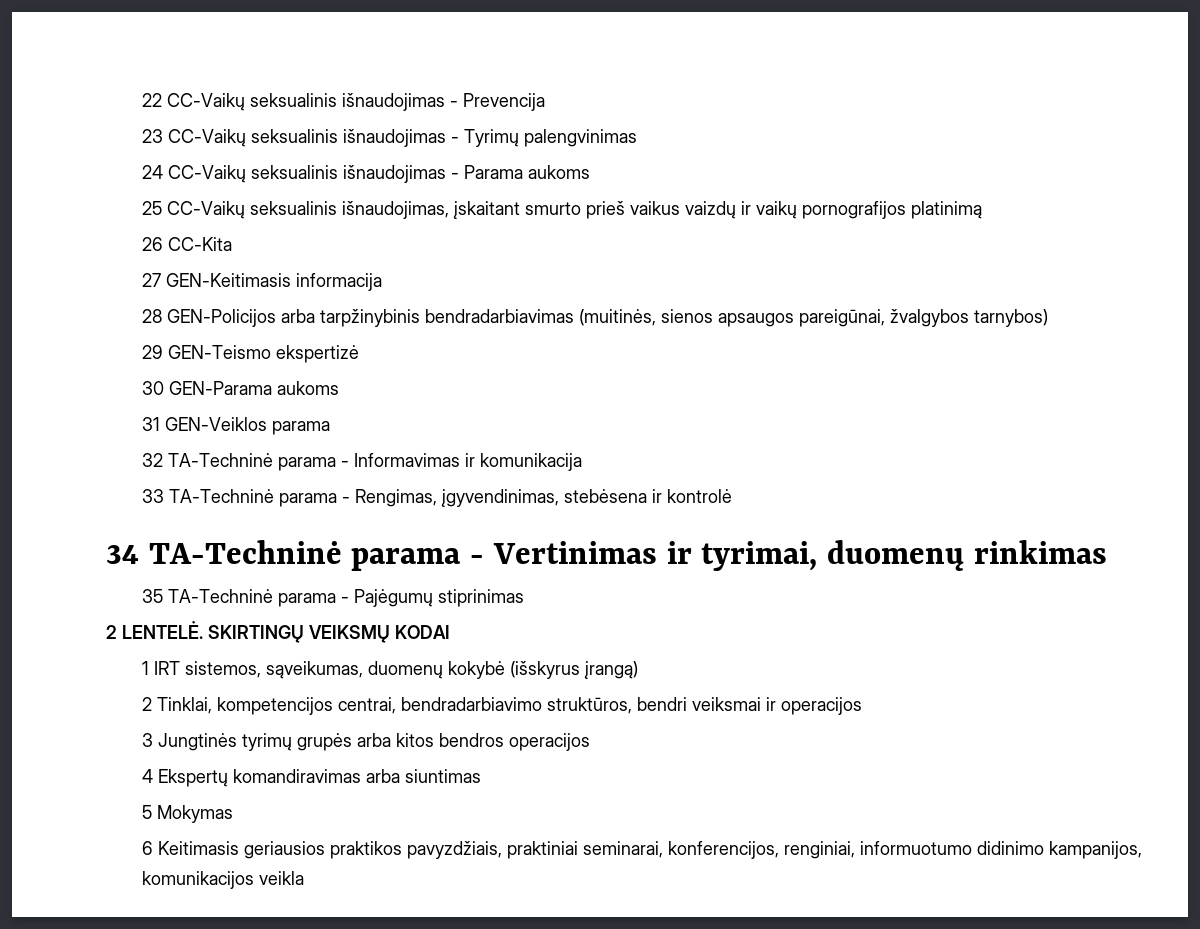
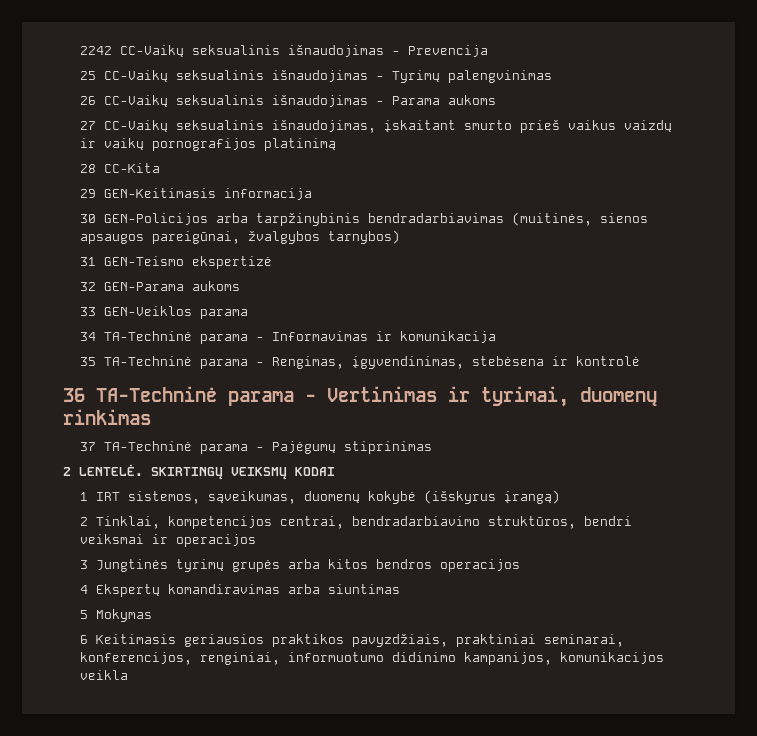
- 22 CC-Vaikų seksualinis išnaudojimas - Prevencija
+ 2242 CC-Vaikų seksualinis išnaudojimas - Prevencija
- 23 CC-Vaikų seksualinis išnaudojimas - Tyrimų palengvinimas
+ 25 CC-Vaikų seksualinis išnaudojimas - Tyrimų palengvinimas
- 24 CC-Vaikų seksualinis išnaudojimas - Parama aukoms
+ 26 CC-Vaikų seksualinis išnaudojimas - Parama aukoms
- 25 CC-Vaikų seksualinis išnaudojimas, įskaitant smurto prieš vaikus vaizdų ir vaikų pornografijos platinimą
+ 27 CC-Vaikų seksualinis išnaudojimas, įskaitant smurto prieš vaikus vaizdų ir vaikų pornografijos platinimą
- 26 CC-Kita
+ 28 CC-Kita
- 27 GEN-Keitimasis informacija
+ 29 GEN-Keitimasis informacija
- 28 GEN-Policijos arba tarpžinybinis bendradarbiavimas (muitinės, sienos apsaugos pareigūnai, žvalgybos tarnybos)
+ 30 GEN-Policijos arba tarpžinybinis bendradarbiavimas (muitinės, sienos apsaugos pareigūnai, žvalgybos tarnybos)
- 29 GEN-Teismo ekspertizė
+ 31 GEN-Teismo ekspertizė
- 30 GEN-Parama aukoms
+ 32 GEN-Parama aukoms
- 31 GEN-Veiklos parama
+ 33 GEN-Veiklos parama
- 32 TA-Techninė parama - Informavimas ir komunikacija
+ 34 TA-Techninė parama - Informavimas ir komunikacija
- 33 TA-Techninė parama - Rengimas, įgyvendinimas, stebėsena ir kontrolė
+ 35 TA-Techninė parama - Rengimas, įgyvendinimas, stebėsena ir kontrolė
- 34 TA-Techninė parama - Vertinimas ir tyrimai, duomenų rinkimas
+ 36 TA-Techninė parama - Vertinimas ir tyrimai, duomenų rinkimas
- 35 TA-Techninė parama - Pajėgumų stiprinimas
+ 37 TA-Techninė parama - Pajėgumų stiprinimas

